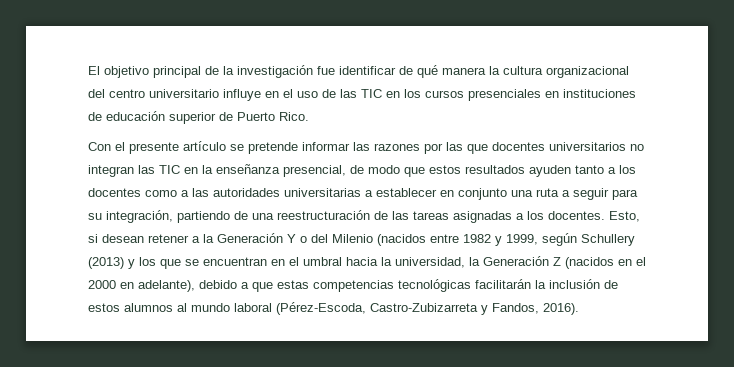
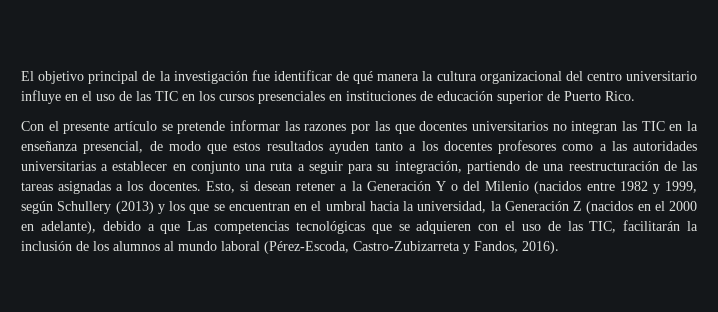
- Con el presente artículo se pretende informar las razones por las que docentes universitarios no integran las TIC en la enseñanza presencial, de modo que estos resultados ayuden tanto a los docentes como a las autoridades universitarias a establecer en conjunto una ruta a seguir para su integración, partiendo de una reestructuración de las tareas asignadas a los docentes.
+ Con el presente artículo se pretende informar las razones por las que docentes universitarios no integran las TIC en la enseñanza presencial, de modo que estos resultados ayuden tanto a los docentes profesores como a las autoridades universitarias a establecer en conjunto una ruta a seguir para su integración, partiendo de una reestructuración de las tareas asignadas a los docentes.
- Esto, si desean retener a la Generación Y o del Milenio (nacidos entre 1982 y 1999, según Schullery (2013) y los que se encuentran en el umbral hacia la universidad, la Generación Z (nacidos en el 2000 en adelante), debido a que estas competencias tecnológicas facilitarán la inclusión de estos alumnos al mundo laboral (Pérez-Escoda, Castro-Zubizarreta y Fandos, 2016).
+ Esto, si desean retener a la Generación Y o del Milenio (nacidos entre 1982 y 1999, según Schullery (2013) y los que se encuentran en el umbral hacia la universidad, la Generación Z (nacidos en el 2000 en adelante), debido a que Las competencias tecnológicas que se adquieren con el uso de las TIC, facilitarán la inclusión de los alumnos al mundo laboral (Pérez-Escoda, Castro-Zubizarreta y Fandos, 2016).

